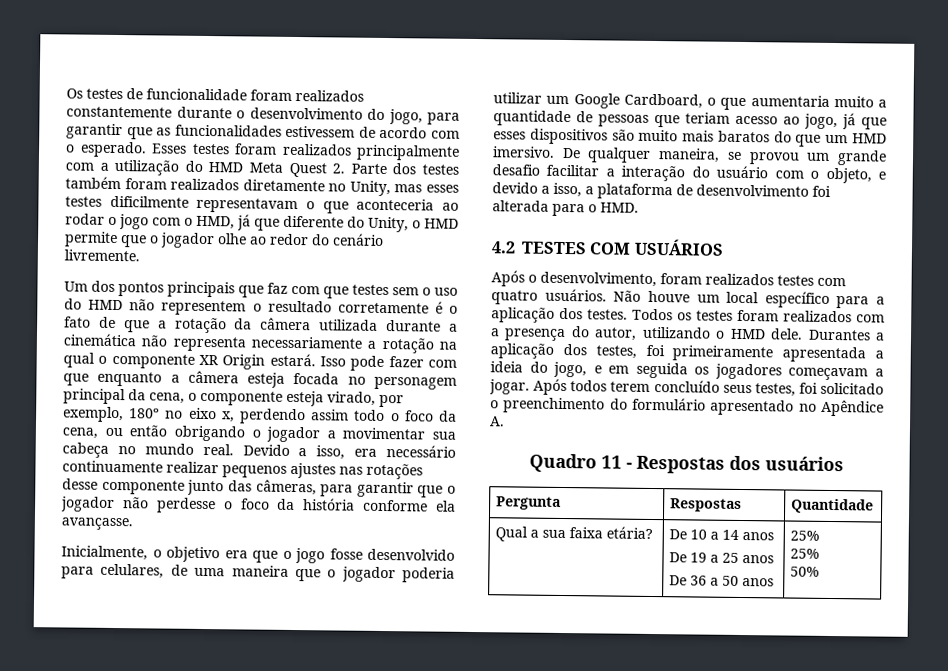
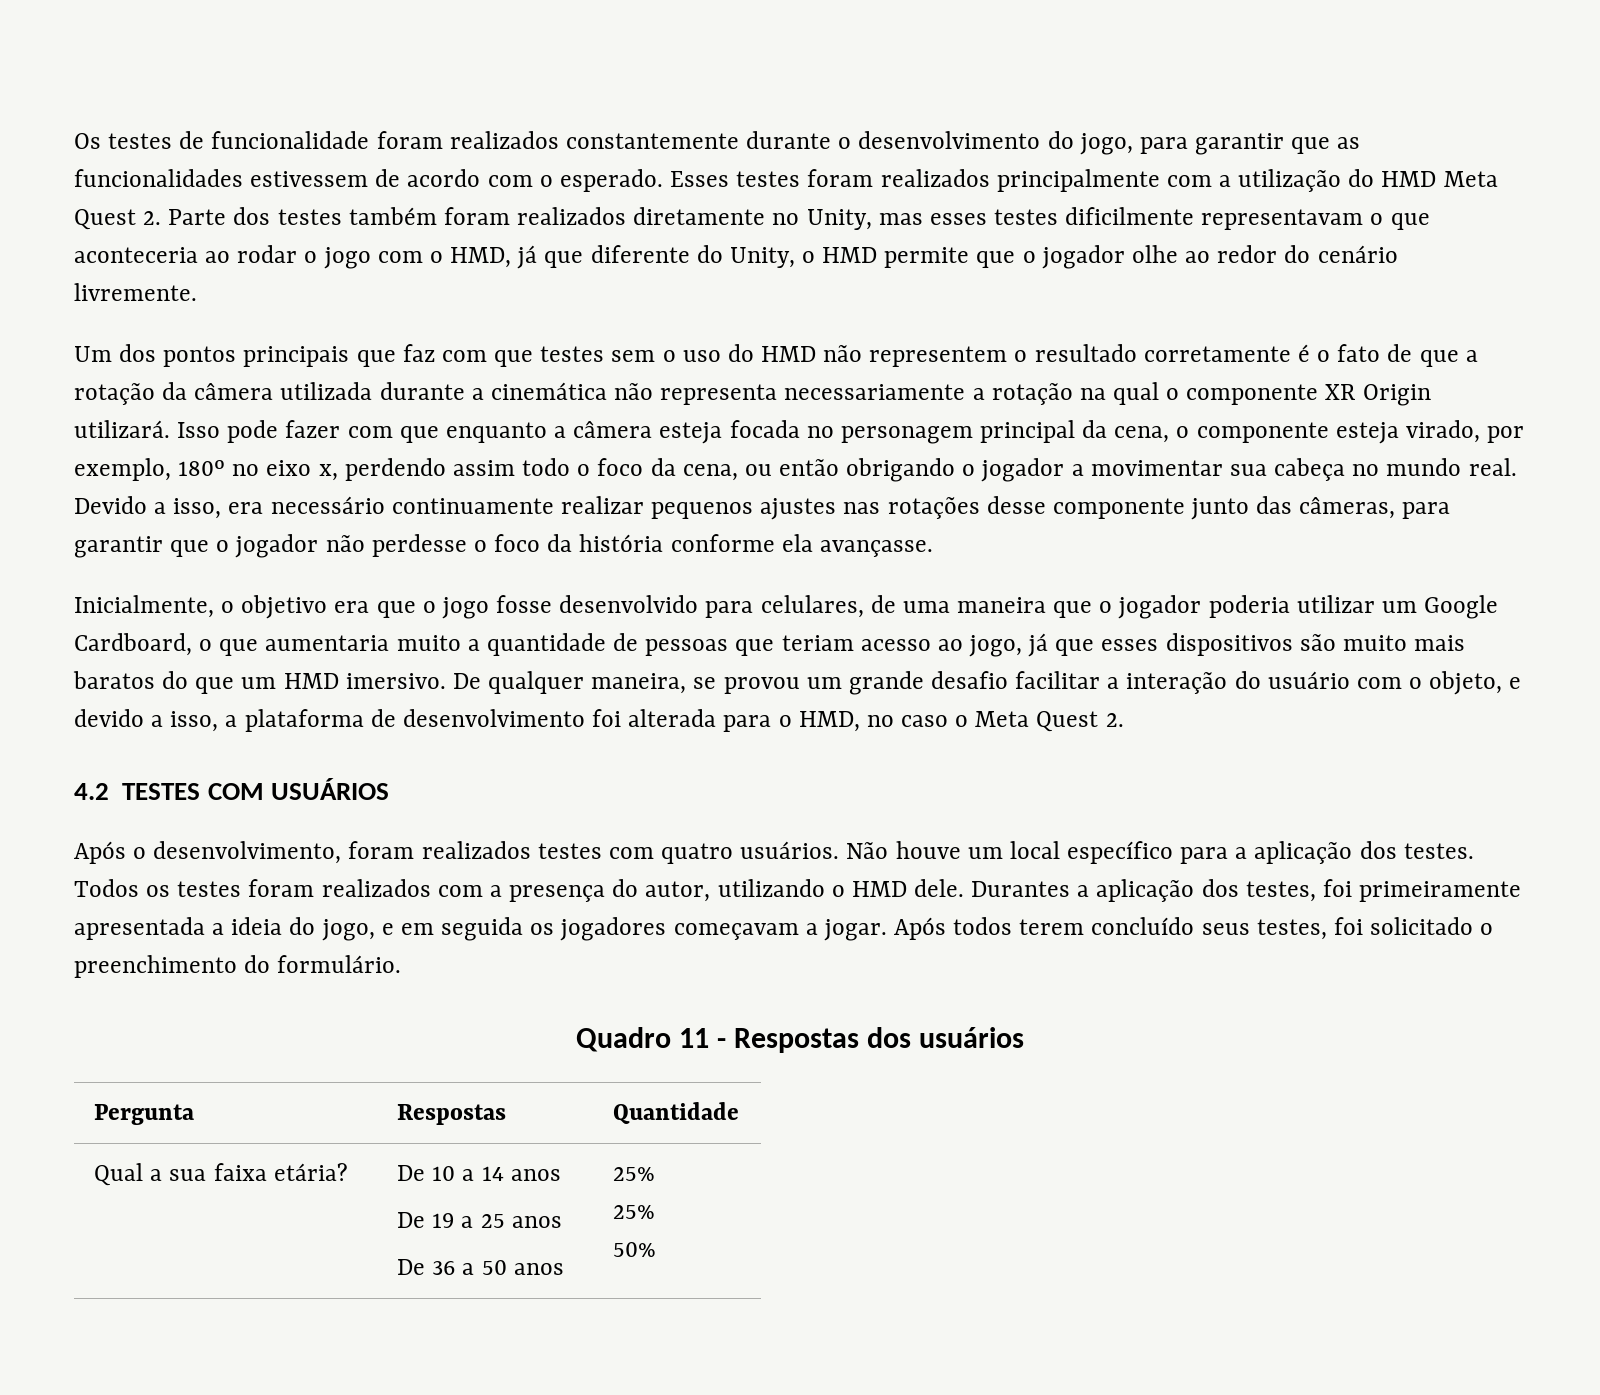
- Um dos pontos principais que faz com que testes sem o uso do HMD não representem o resultado corretamente é o fato de que a rotação da câmera utilizada durante a cinemática não representa necessariamente a rotação na qual o componente XR Origin estará.
+ Um dos pontos principais que faz com que testes sem o uso do HMD não representem o resultado corretamente é o fato de que a rotação da câmera utilizada durante a cinemática não representa necessariamente a rotação na qual o componente XR Origin utilizará.
- De qualquer maneira, se provou um grande desafio facilitar a interação do usuário com o objeto, e devido a isso, a plataforma de desenvolvimento foi alterada para o HMD.
+ De qualquer maneira, se provou um grande desafio facilitar a interação do usuário com o objeto, e devido a isso, a plataforma de desenvolvimento foi alterada para o HMD, no caso o Meta Quest 2.
- Após todos terem concluído seus testes, foi solicitado o preenchimento do formulário apresentado no Apêndice A.
+ Após todos terem concluído seus testes, foi solicitado o preenchimento do formulário.

